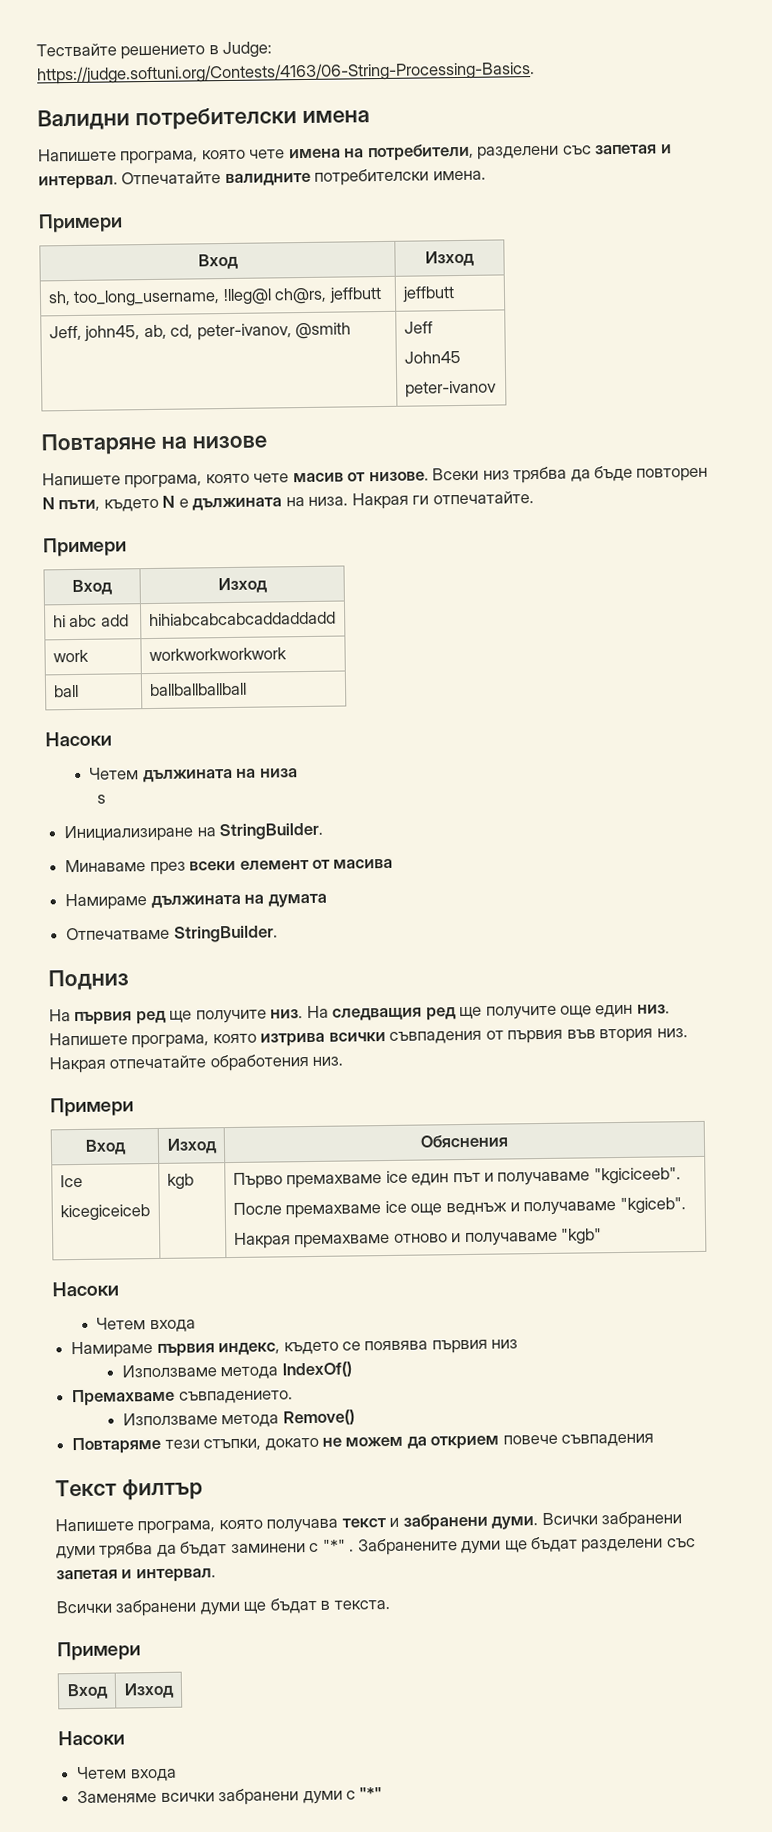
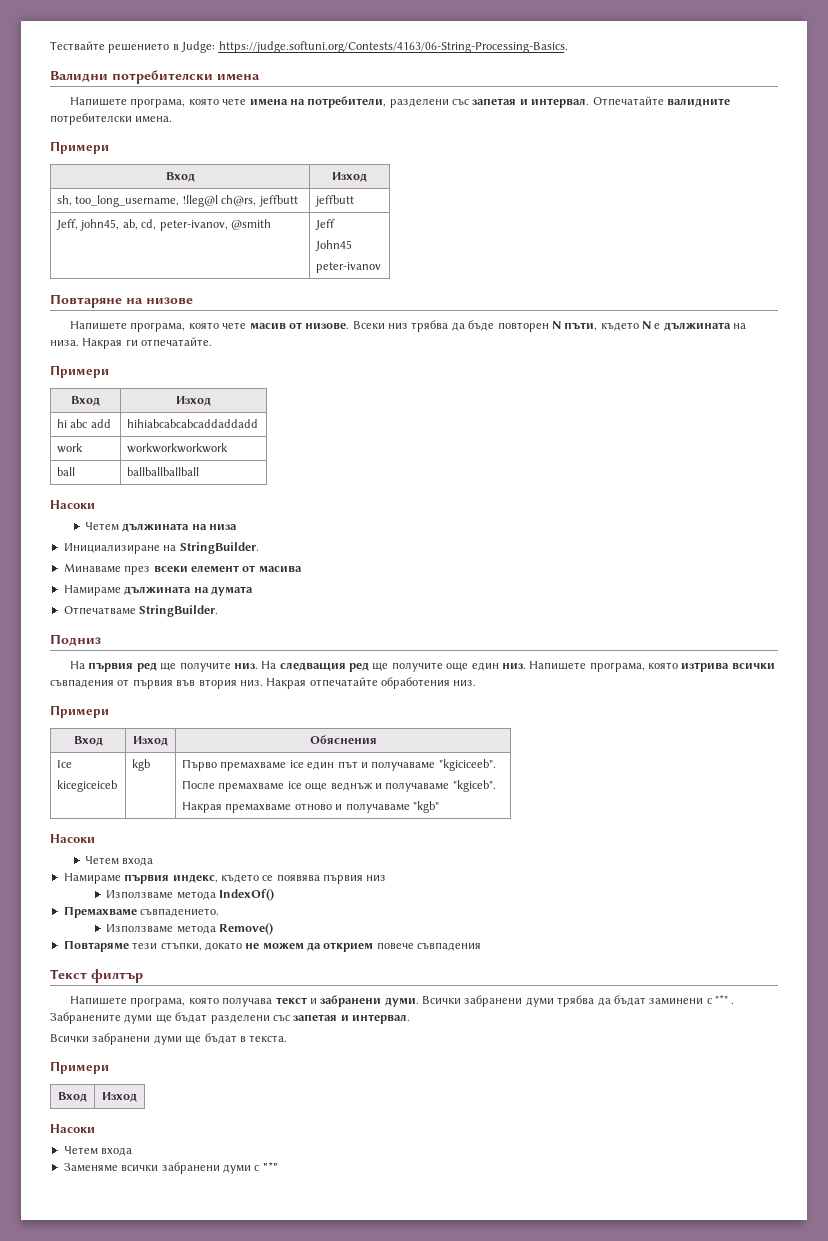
- s

